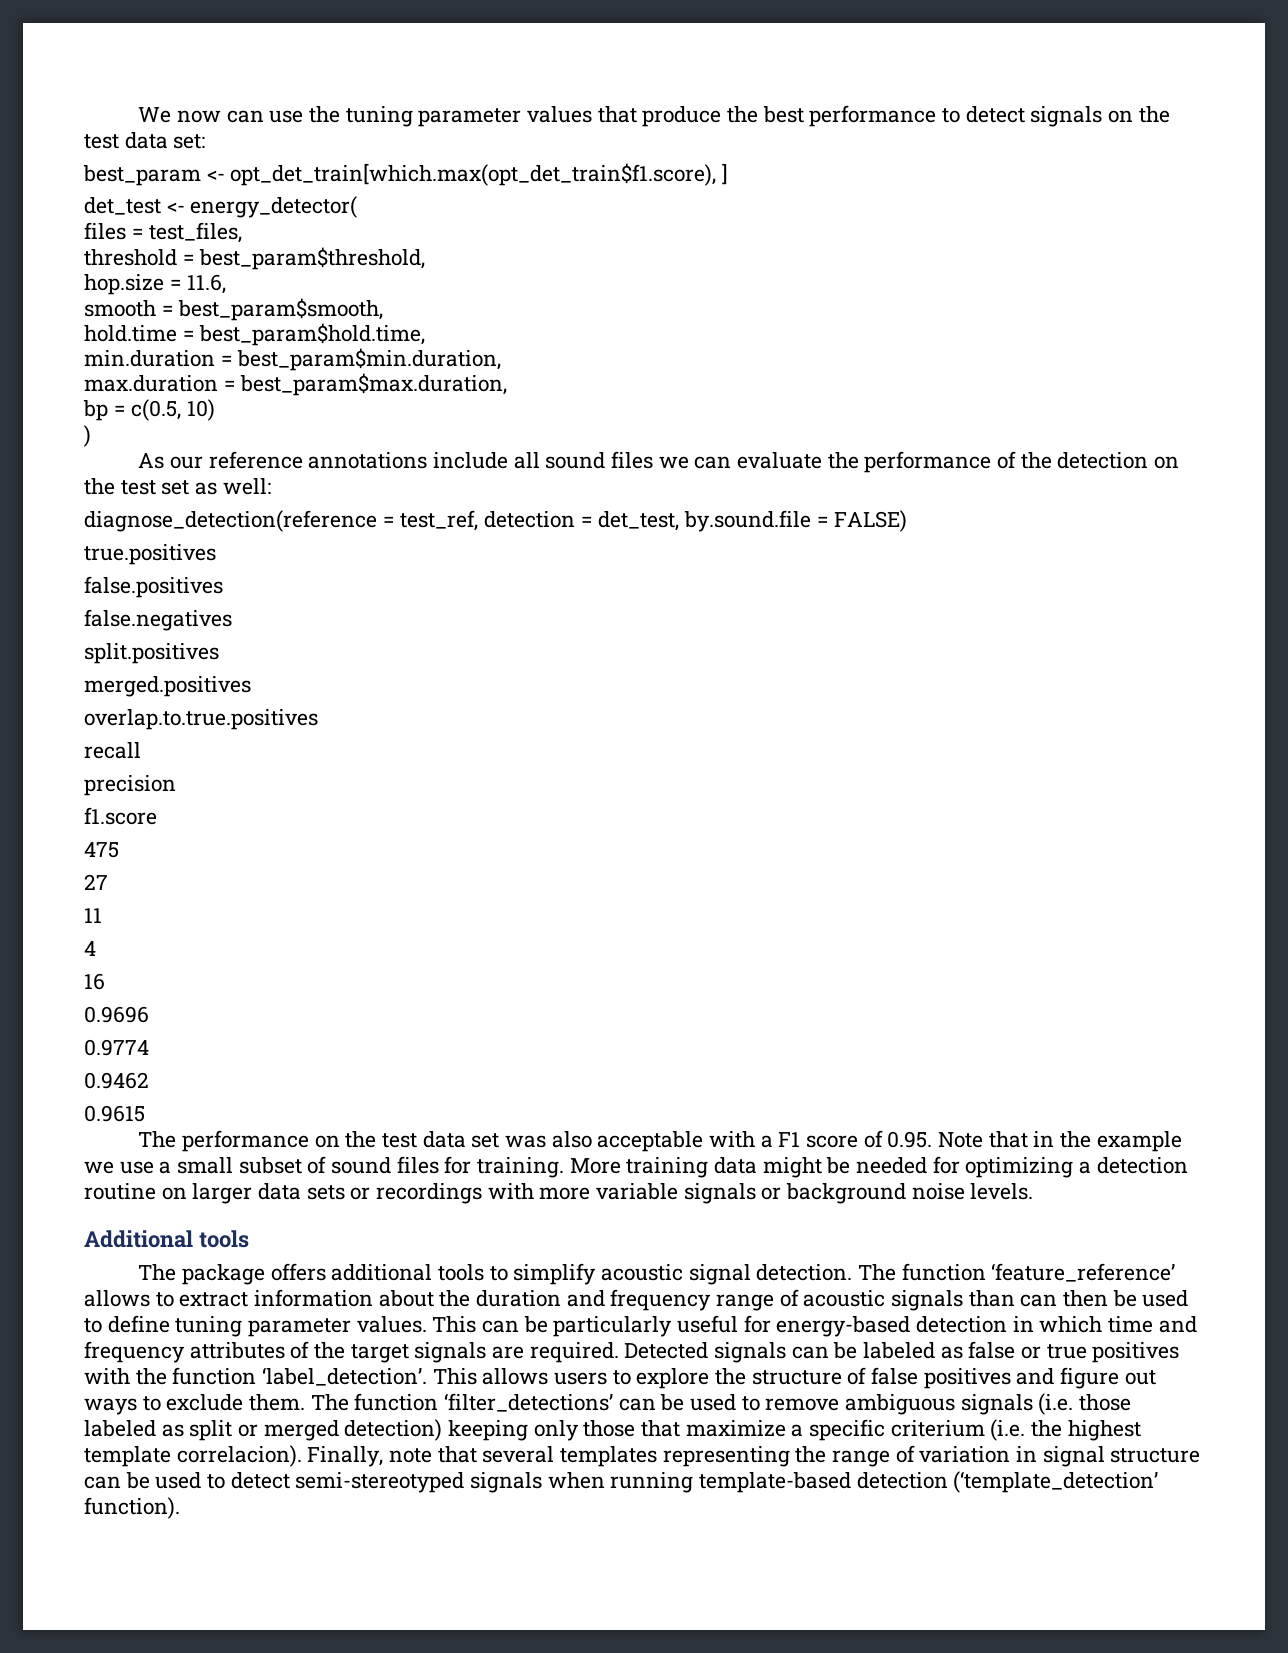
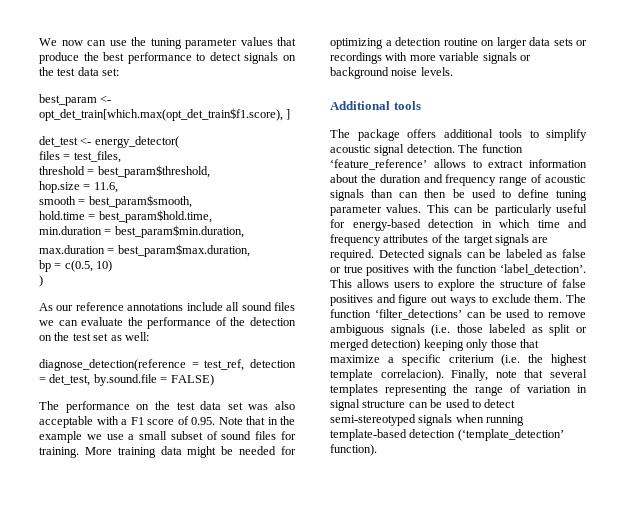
- true.positives
- false.positives
- false.negatives
- split.positives
- merged.positives
- overlap.to.true.positives
- recall
- precision
- f1.score
- 475
- 27
- 11
- 4
- 16
- 0.9696
- 0.9774
- 0.9462
- 0.9615

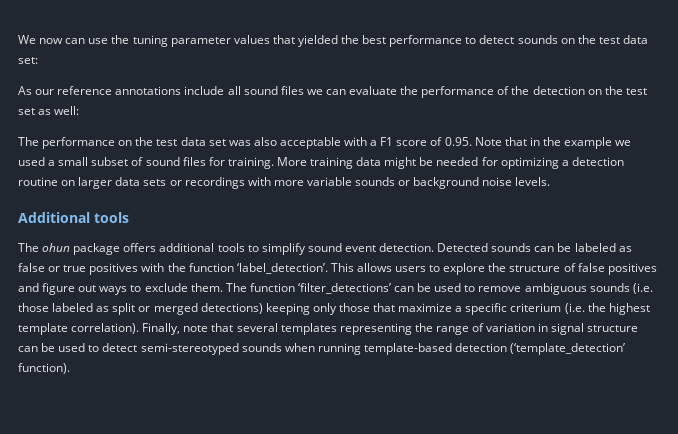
- We now can use the tuning parameter values that produce the best performance to detect signals on the test data set:
+ We now can use the tuning parameter values that yielded the best performance to detect sounds on the test data set:
- best_param <- opt_det_train[which.max(opt_det_train$f1.score), ]
- det_test <- energy_detector(
- files = test_files,
- threshold = best_param$threshold,
- hop.size = 11.6,
- smooth = best_param$smooth,
- hold.time = best_param$hold.time,
- min.duration = best_param$min.duration,
- max.duration = best_param$max.duration,
- bp = c(0.5, 10)
- )
- diagnose_detection(reference = test_ref, detection = det_test, by.sound.file = FALSE)
- The performance on the test data set was also acceptable with a F1 score of 0.95. Note that in the example we use a small subset of sound files for training.
+ The performance on the test data set was also acceptable with a F1 score of 0.95. Note that in the example we used a small subset of sound files for training.
- More training data might be needed for optimizing a detection routine on larger data sets or recordings with more variable signals or background noise levels.
+ More training data might be needed for optimizing a detection routine on larger data sets or recordings with more variable sounds or background noise levels.
- The package offers additional tools to simplify acoustic signal detection. The function ‘feature_reference’ allows to extract information about the duration and frequency range of acoustic signals than can then be used to define tuning parameter values. This can be particularly useful for energy-based detection in which time and frequency attributes of the target signals are required. Detected signals can be labeled as false or true positives with the function ‘label_detection’.
+ The ohun package offers additional tools to simplify sound event detection. Detected sounds can be labeled as false or true positives with the function ‘label_detection’.
- The function ‘filter_detections’ can be used to remove ambiguous signals (i.e. those labeled as split or merged detection) keeping only those that maximize a specific criterium (i.e. the highest template correlacion).
+ The function ‘filter_detections’ can be used to remove ambiguous sounds (i.e. those labeled as split or merged detections) keeping only those that maximize a specific criterium (i.e. the highest template correlation).
- Finally, note that several templates representing the range of variation in signal structure can be used to detect semi-stereotyped signals when running template-based detection (‘template_detection’ function).
+ Finally, note that several templates representing the range of variation in signal structure can be used to detect semi-stereotyped sounds when running template-based detection (‘template_detection’ function).

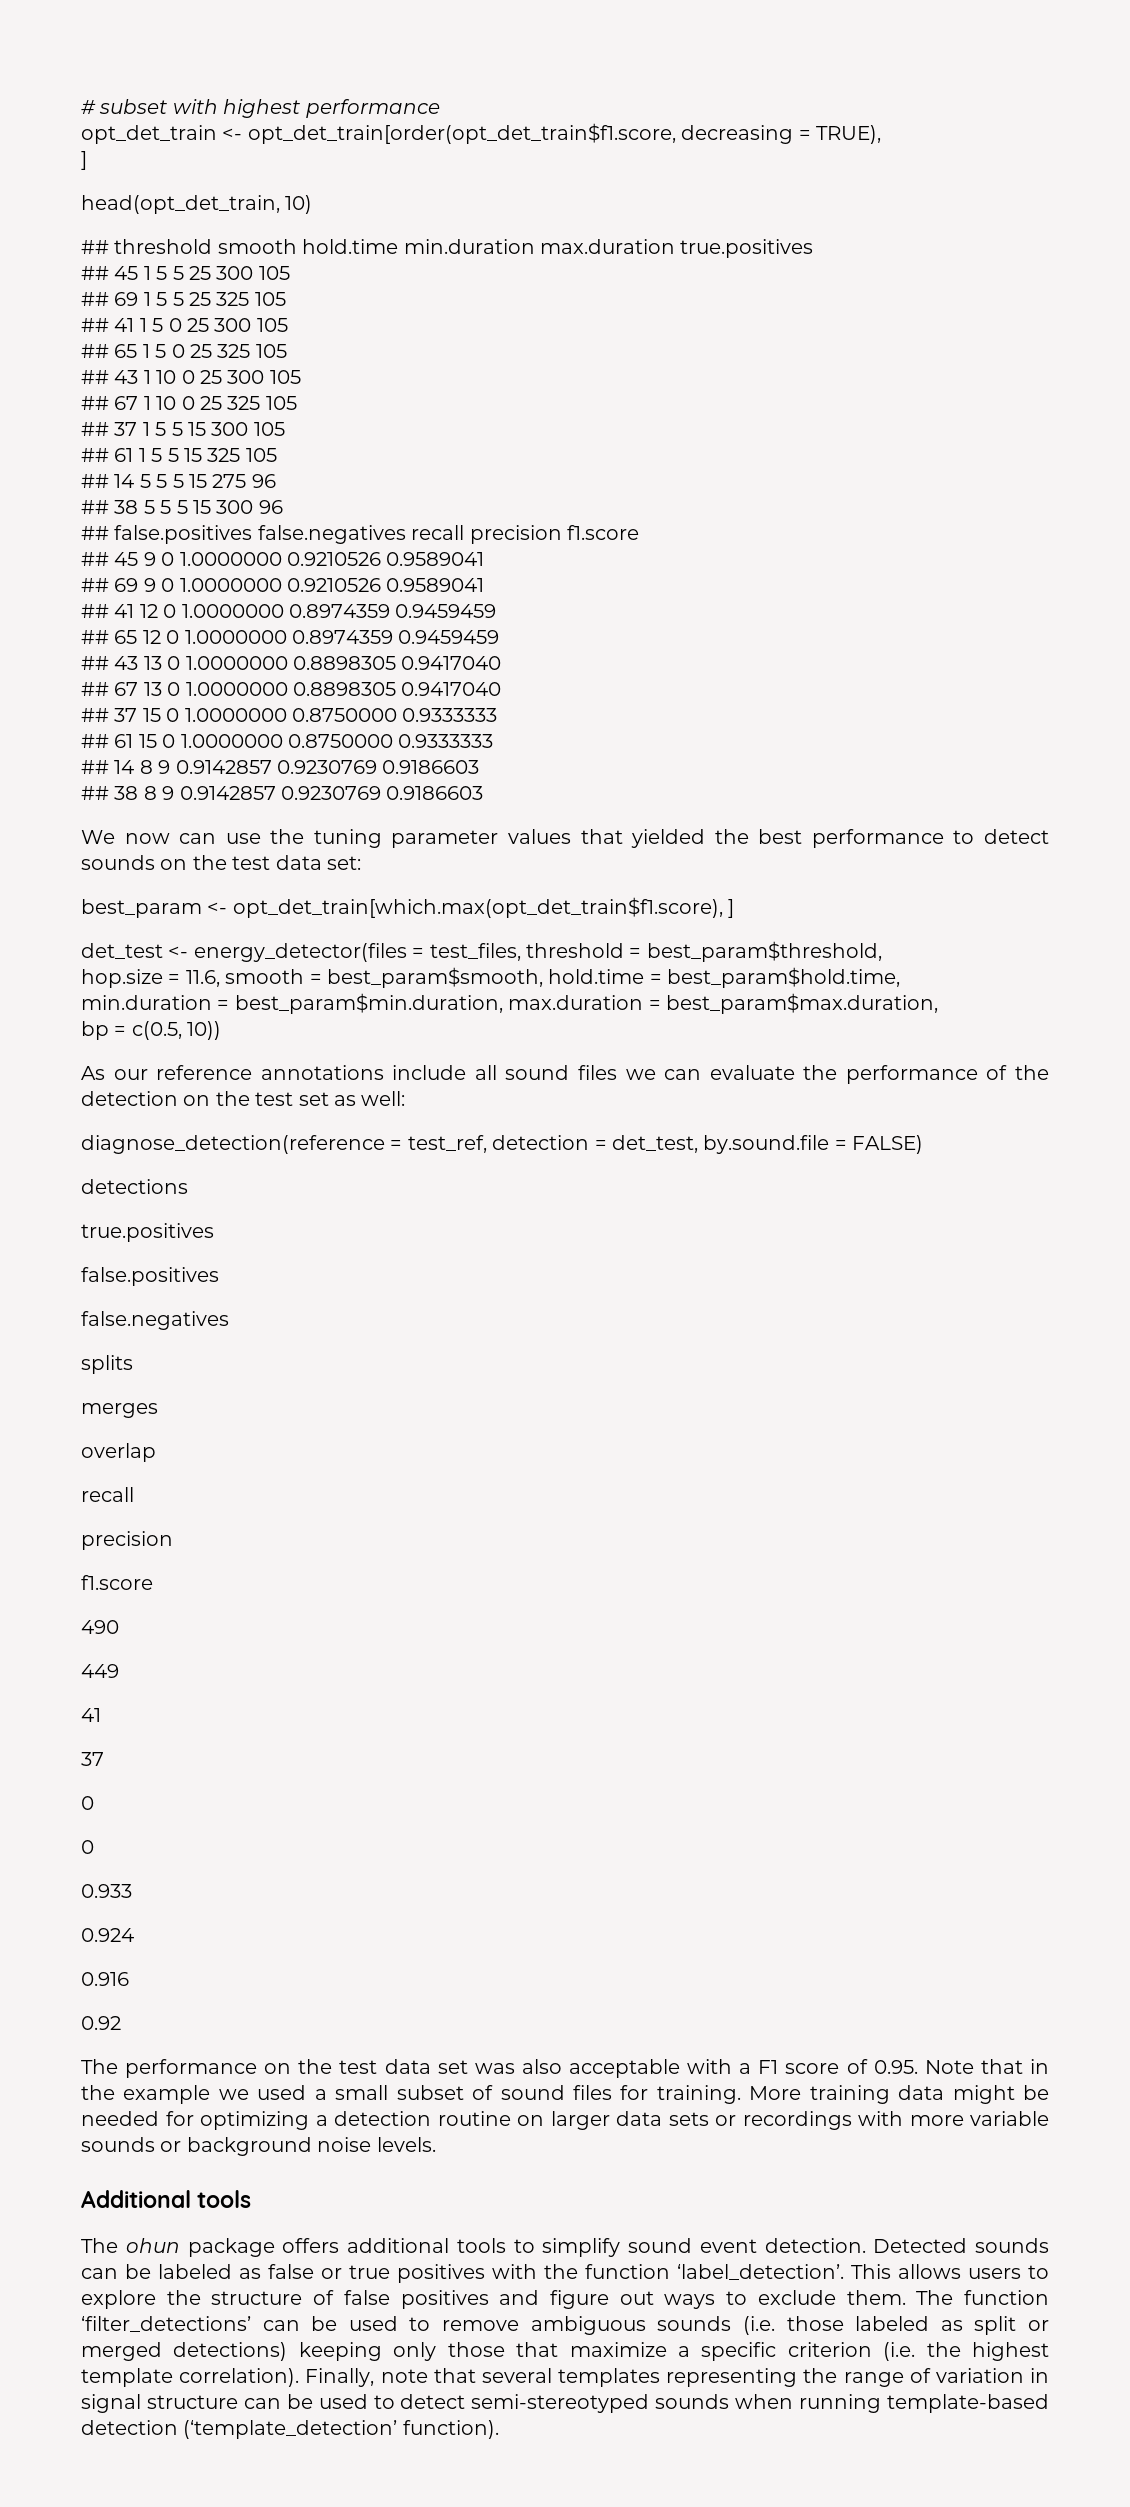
+ # subset with highest performance
+ opt_det_train <- opt_det_train[order(opt_det_train$f1.score, decreasing = TRUE),
+ ]
+ head(opt_det_train, 10)
+ ## threshold smooth hold.time min.duration max.duration true.positives
+ ## 45 1 5 5 25 300 105
+ ## 69 1 5 5 25 325 105
+ ## 41 1 5 0 25 300 105
+ ## 65 1 5 0 25 325 105
+ ## 43 1 10 0 25 300 105
+ ## 67 1 10 0 25 325 105
+ ## 37 1 5 5 15 300 105
+ ## 61 1 5 5 15 325 105
+ ## 14 5 5 5 15 275 96
+ ## 38 5 5 5 15 300 96
+ ## false.positives false.negatives recall precision f1.score
+ ## 45 9 0 1.0000000 0.9210526 0.9589041
+ ## 69 9 0 1.0000000 0.9210526 0.9589041
+ ## 41 12 0 1.0000000 0.8974359 0.9459459
+ ## 65 12 0 1.0000000 0.8974359 0.9459459
+ ## 43 13 0 1.0000000 0.8898305 0.9417040
+ ## 67 13 0 1.0000000 0.8898305 0.9417040
+ ## 37 15 0 1.0000000 0.8750000 0.9333333
+ ## 61 15 0 1.0000000 0.8750000 0.9333333
+ ## 14 8 9 0.9142857 0.9230769 0.9186603
+ ## 38 8 9 0.9142857 0.9230769 0.9186603
+ best_param <- opt_det_train[which.max(opt_det_train$f1.score), ]
+ det_test <- energy_detector(files = test_files, threshold = best_param$threshold,
+ hop.size = 11.6, smooth = best_param$smooth, hold.time = best_param$hold.time,
+ min.duration = best_param$min.duration, max.duration = best_param$max.duration,
+ bp = c(0.5, 10))
+ diagnose_detection(reference = test_ref, detection = det_test, by.sound.file = FALSE)
+ detections
+ true.positives
+ false.positives
+ false.negatives
+ splits
+ merges
+ overlap
+ recall
+ precision
+ f1.score
+ 490
+ 449
+ 41
+ 37
+ 0
+ 0
+ 0.933
+ 0.924
+ 0.916
+ 0.92
- The function ‘filter_detections’ can be used to remove ambiguous sounds (i.e. those labeled as split or merged detections) keeping only those that maximize a specific criterium (i.e. the highest template correlation).
+ The function ‘filter_detections’ can be used to remove ambiguous sounds (i.e. those labeled as split or merged detections) keeping only those that maximize a specific criterion (i.e. the highest template correlation).

